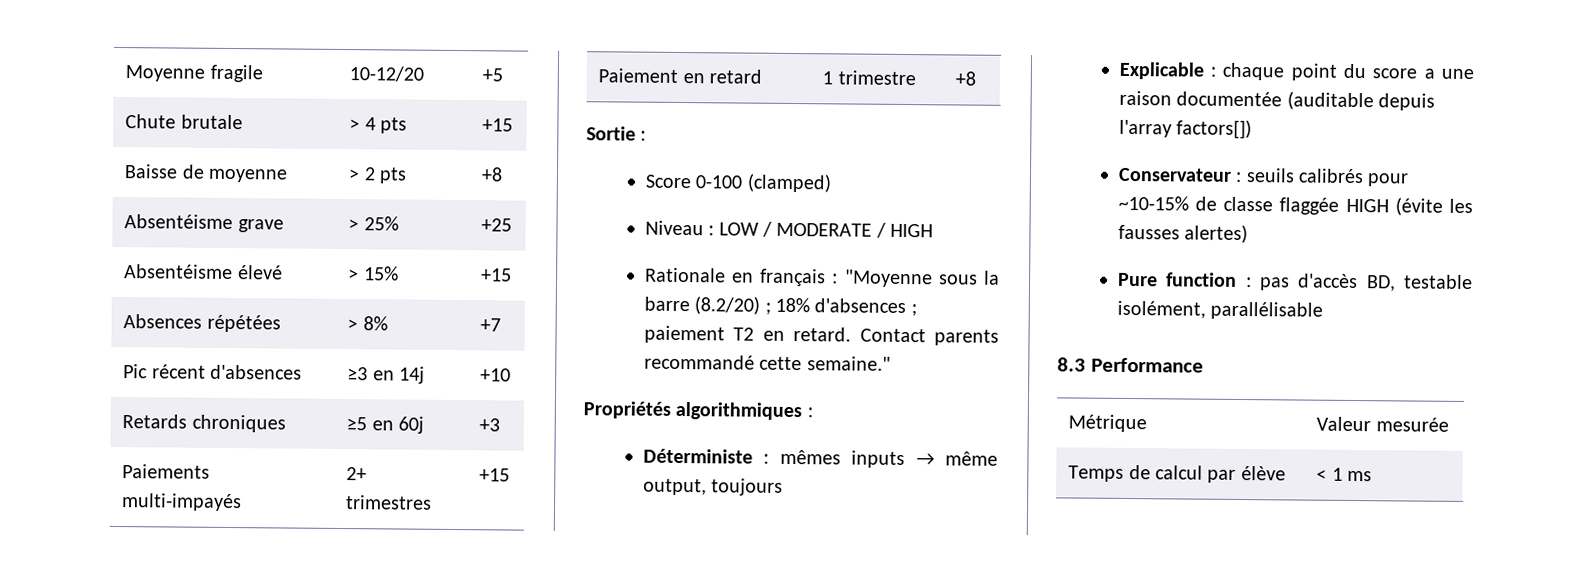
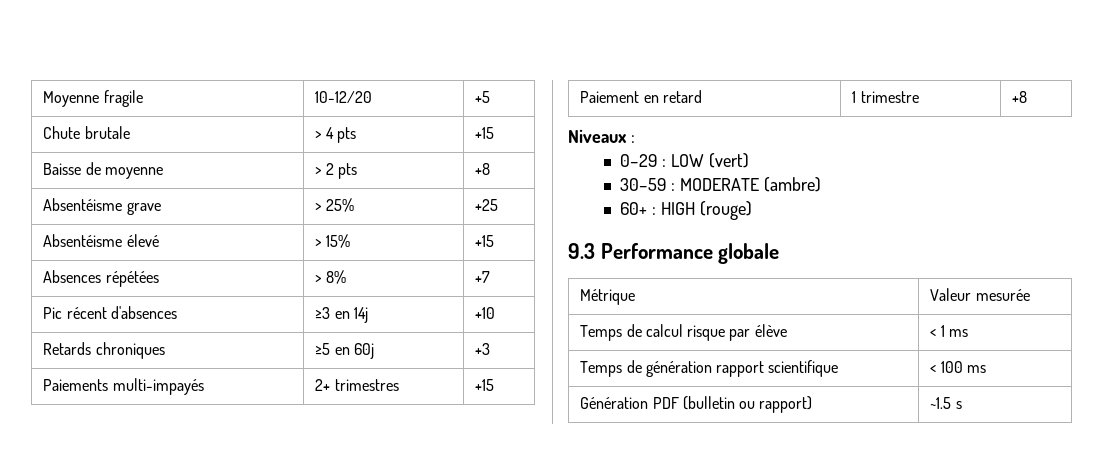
- Sortie :
- Score 0-100 (clamped)
- Niveau : LOW / MODERATE / HIGH
- Rationale en français : "Moyenne sous la barre (8.2/20) ; 18% d'absences ; paiement T2 en retard. Contact parents recommandé cette semaine."
- Propriétés algorithmiques :
- Déterministe : mêmes inputs → même output, toujours
- Explicable : chaque point du score a une raison documentée (auditable depuis l'array factors[])
- Conservateur : seuils calibrés pour ~10-15% de classe flaggée HIGH (évite les fausses alertes)
- Pure function : pas d'accès BD, testable isolément, parallélisable
- 8.3 Performance
+ Niveaux :
+ 0–29 : LOW (vert)
+ 30–59 : MODERATE (ambre)
+ 60+ : HIGH (rouge)
+ 9.3 Performance globale
- Temps de calcul par élève | < 1 ms
+ Temps de calcul risque par élève | < 1 ms
+ Temps de génération rapport scientifique | < 100 ms
+ Génération PDF (bulletin ou rapport) | ~1.5 s

